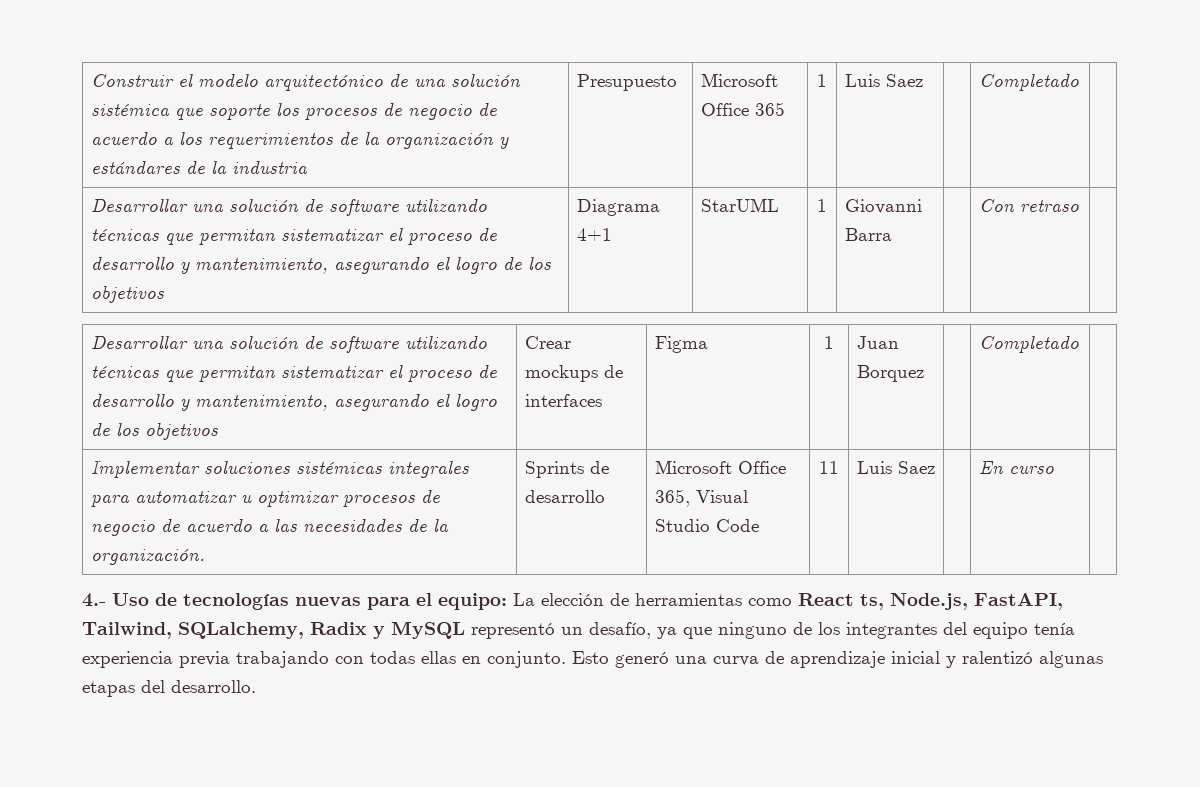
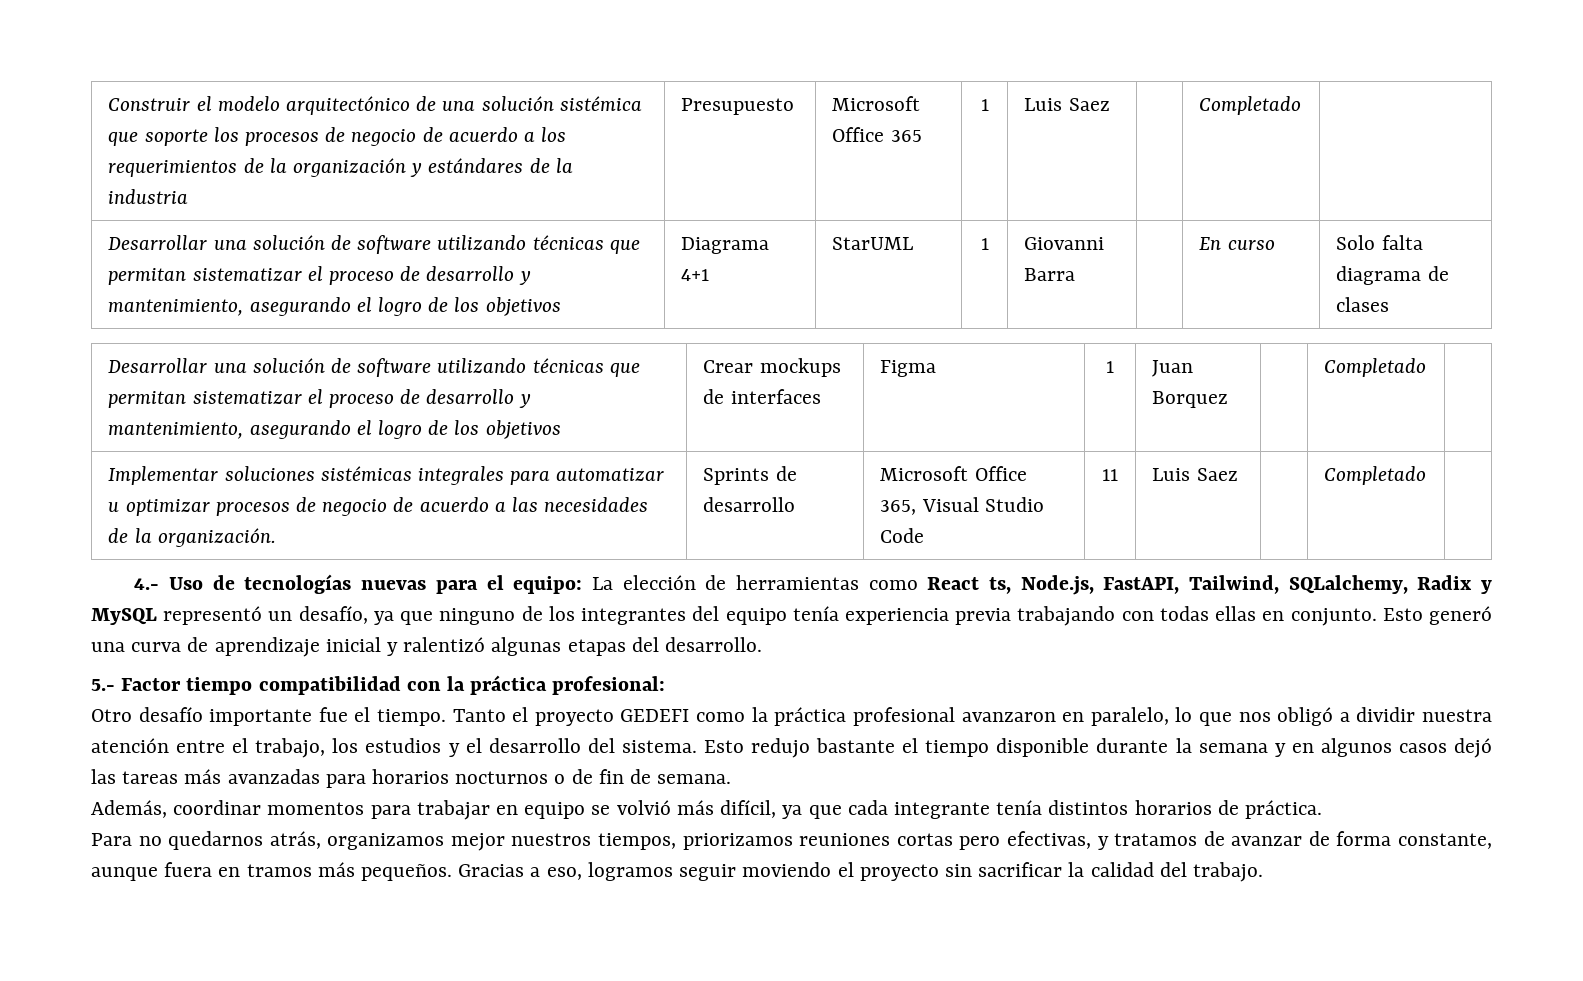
- Desarrollar una solución de software utilizando técnicas que permitan sistematizar el proceso de desarrollo y mantenimiento, asegurando el logro de los objetivos | Diagrama 4+1 | StarUML | 1 | Giovanni Barra | | Con retraso |
+ Desarrollar una solución de software utilizando técnicas que permitan sistematizar el proceso de desarrollo y mantenimiento, asegurando el logro de los objetivos | Diagrama 4+1 | StarUML | 1 | Giovanni Barra | | En curso | Solo falta diagrama de clases
- Implementar soluciones sistémicas integrales para automatizar u optimizar procesos de negocio de acuerdo a las necesidades de la organización. | Sprints de desarrollo | Microsoft Office 365, Visual Studio Code | 11 | Luis Saez | | En curso |
+ Implementar soluciones sistémicas integrales para automatizar u optimizar procesos de negocio de acuerdo a las necesidades de la organización. | Sprints de desarrollo | Microsoft Office 365, Visual Studio Code | 11 | Luis Saez | | Completado |
+ 5.- Factor tiempo compatibilidad con la práctica profesional:
+ Otro desafío importante fue el tiempo. Tanto el proyecto GEDEFI como la práctica profesional avanzaron en paralelo, lo que nos obligó a dividir nuestra atención entre el trabajo, los estudios y el desarrollo del sistema. Esto redujo bastante el tiempo disponible durante la semana y en algunos casos dejó las tareas más avanzadas para horarios nocturnos o de fin de semana.
+ Además, coordinar momentos para trabajar en equipo se volvió más difícil, ya que cada integrante tenía distintos horarios de práctica.
+ Para no quedarnos atrás, organizamos mejor nuestros tiempos, priorizamos reuniones cortas pero efectivas, y tratamos de avanzar de forma constante, aunque fuera en tramos más pequeños. Gracias a eso, logramos seguir moviendo el proyecto sin sacrificar la calidad del trabajo.

